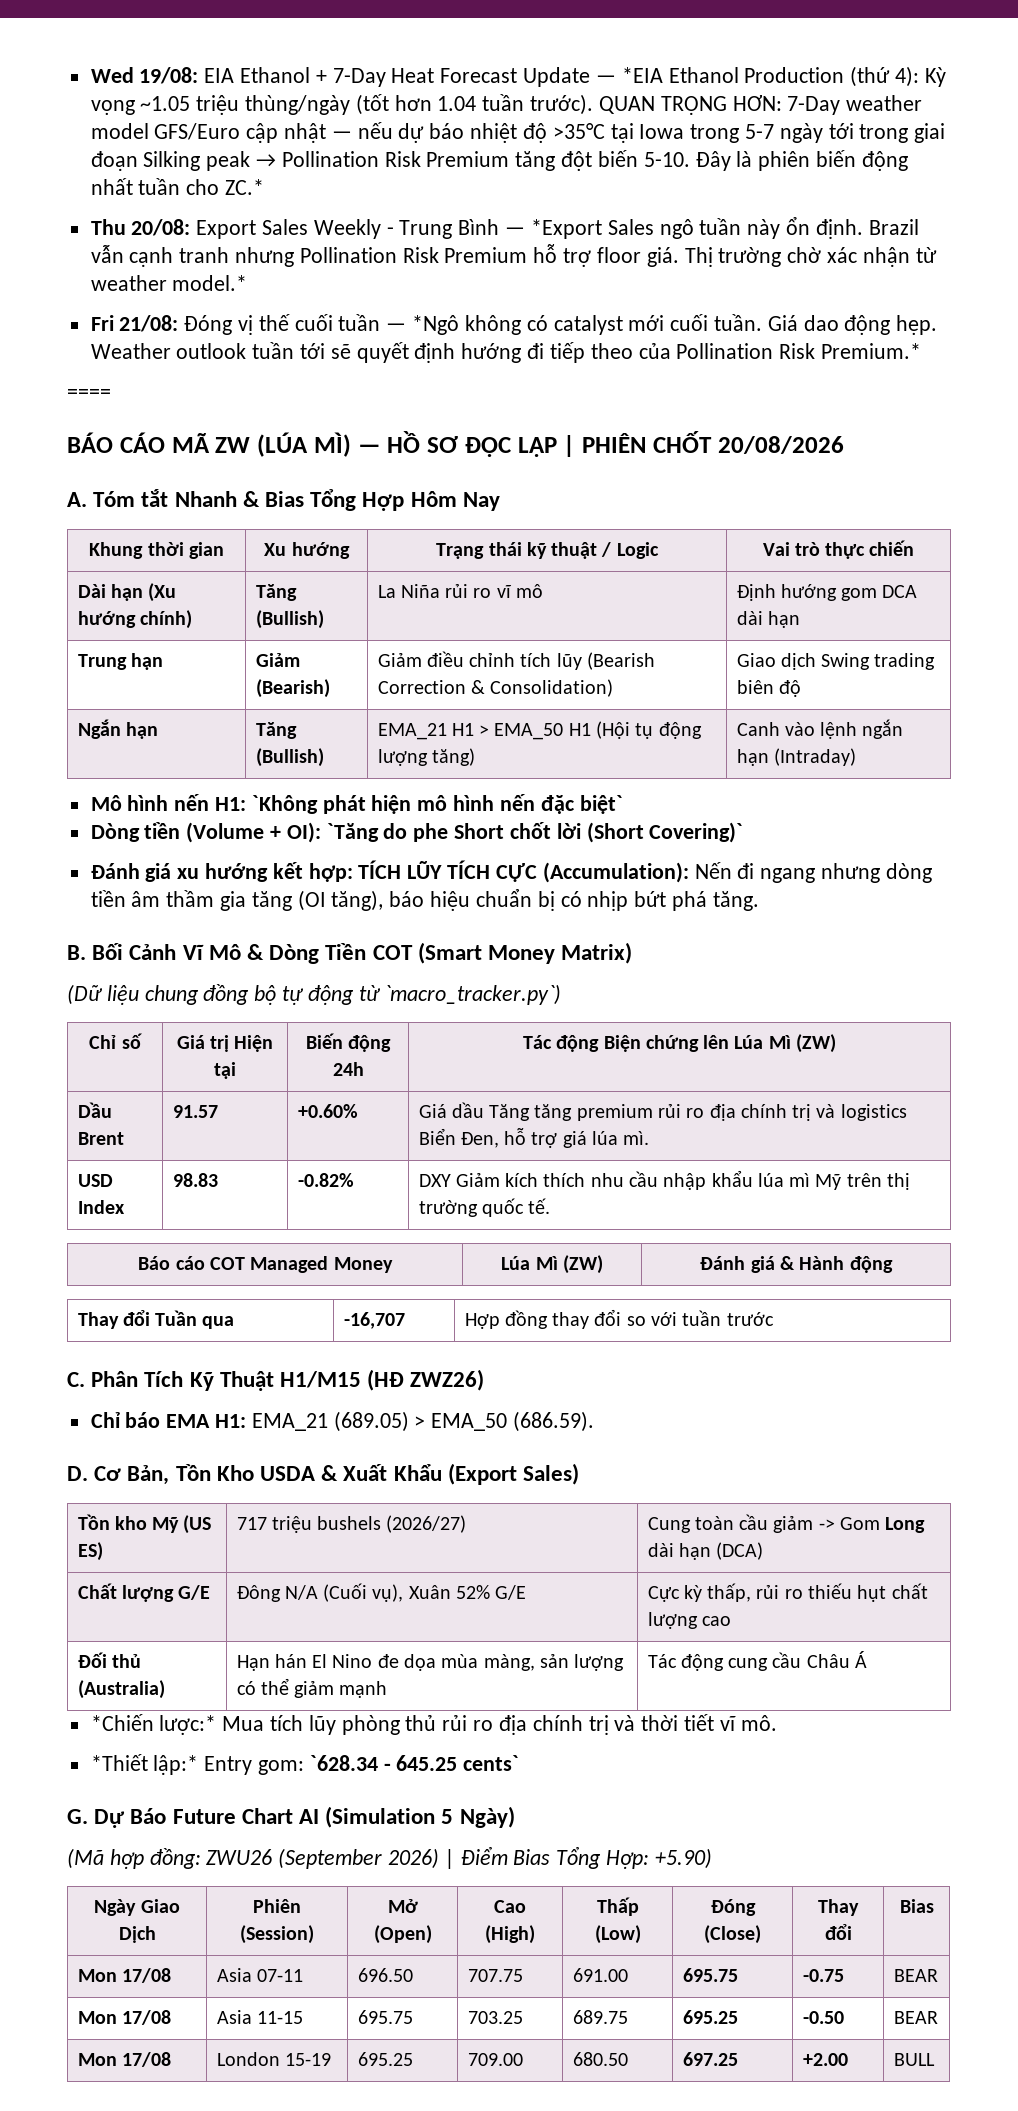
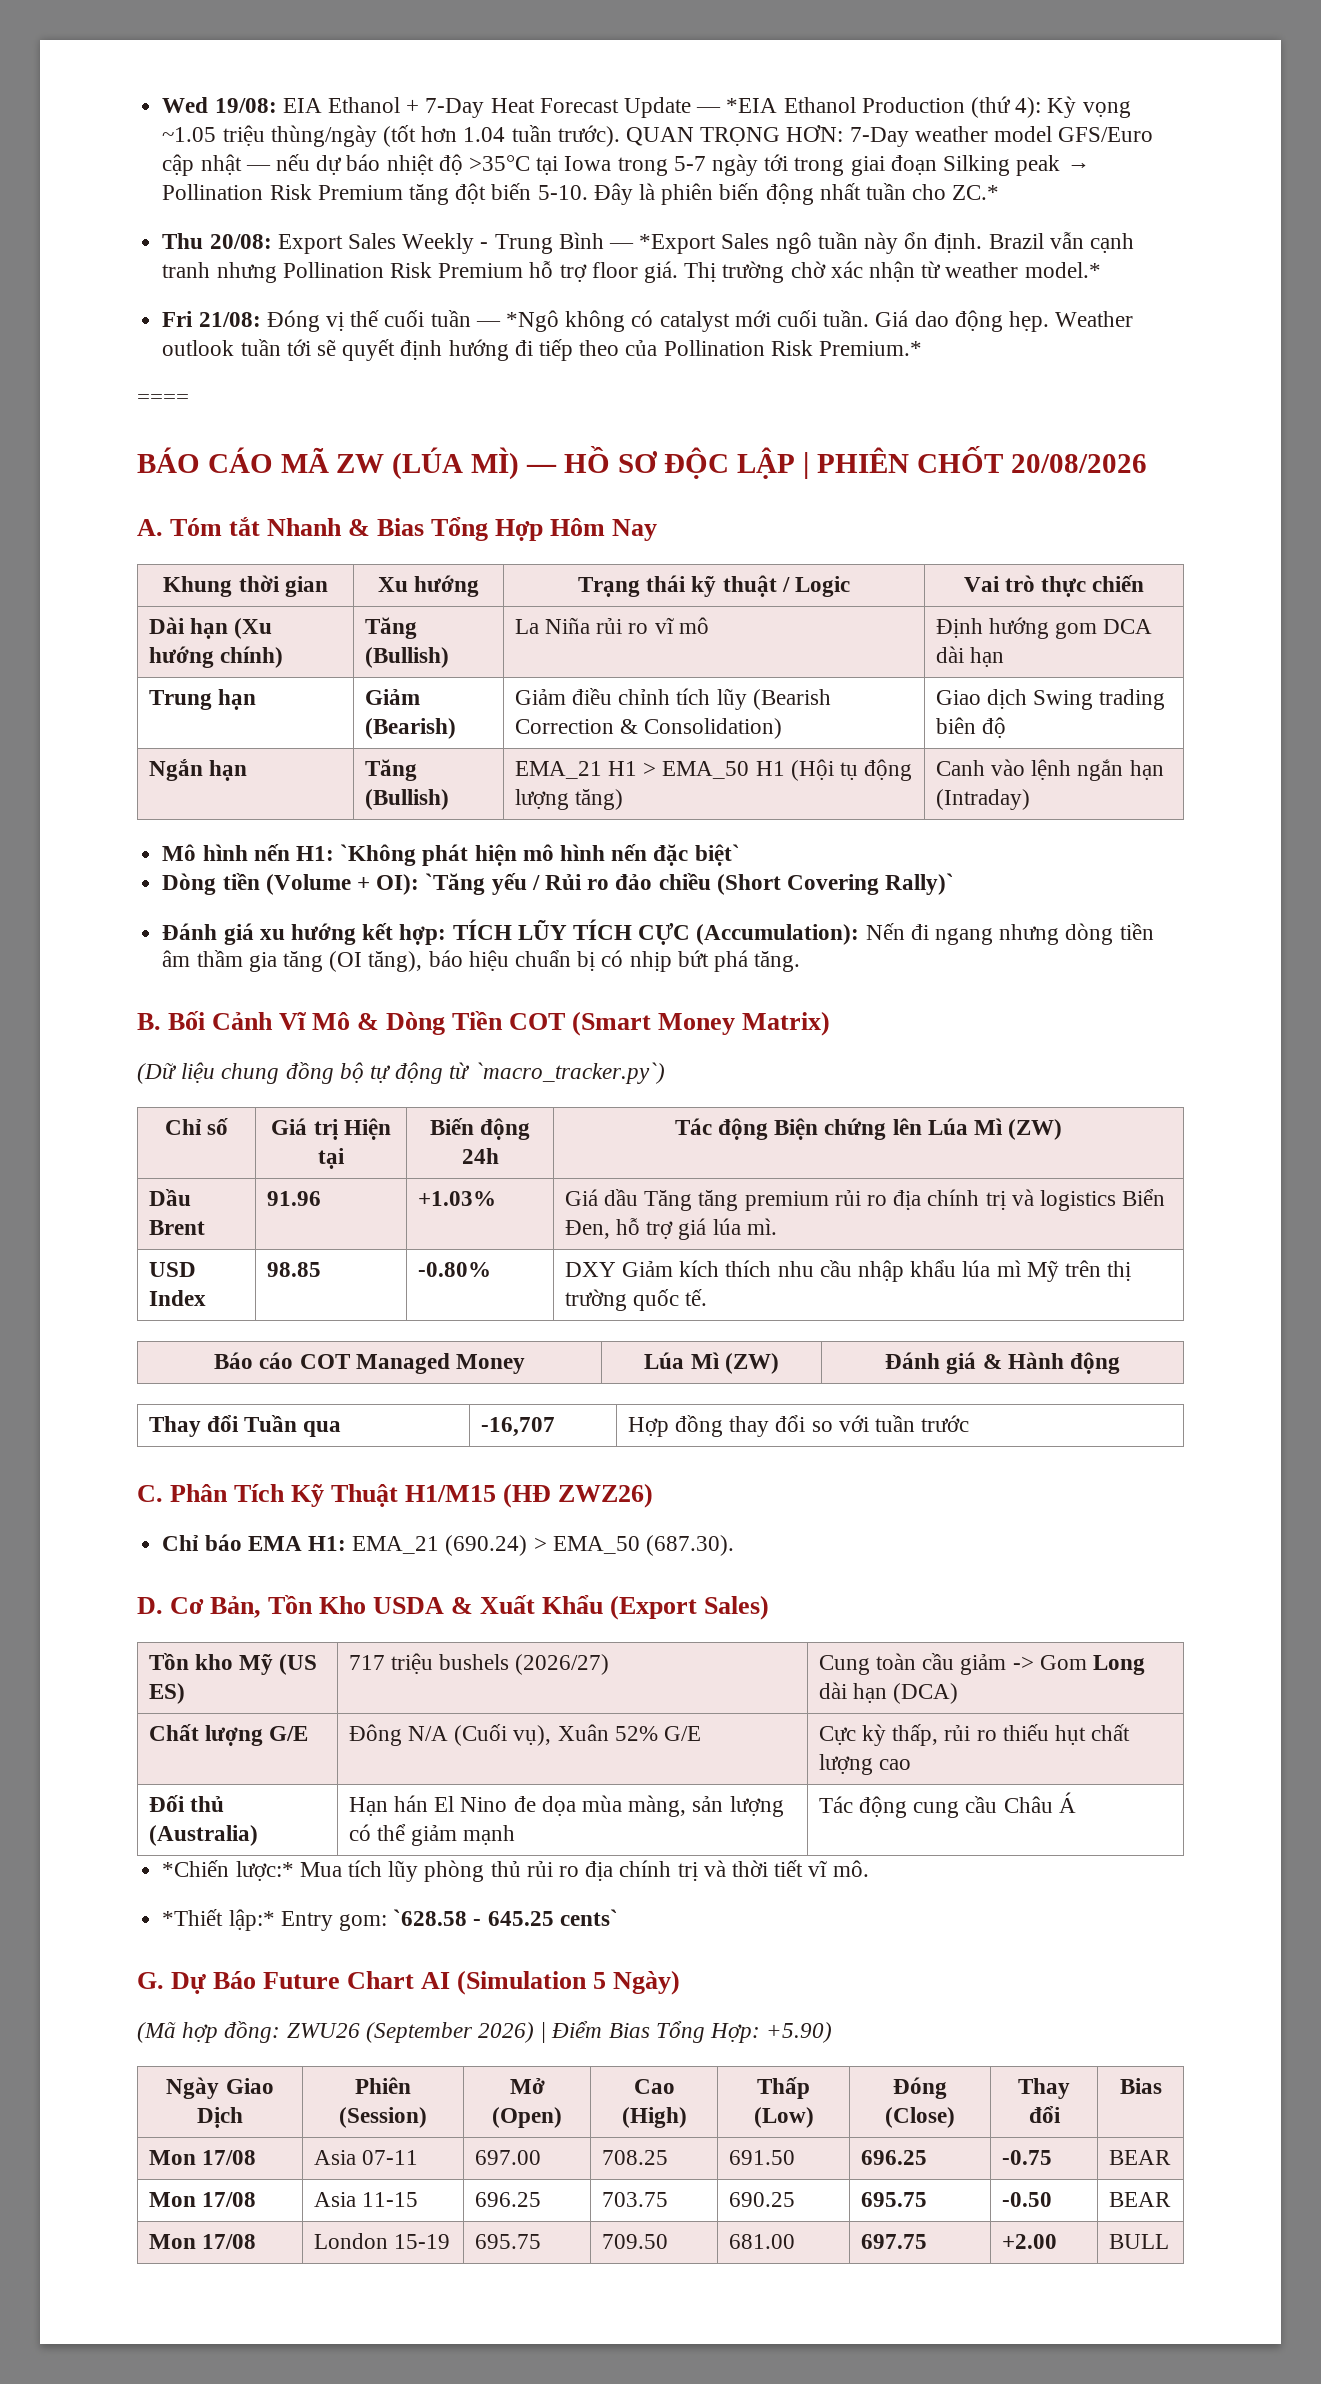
- Dòng tiền (Volume + OI): `Tăng do phe Short chốt lời (Short Covering)`
+ Dòng tiền (Volume + OI): `Tăng yếu / Rủi ro đảo chiều (Short Covering Rally)`
- Dầu Brent | 91.57 | +0.60% | Giá dầu Tăng tăng premium rủi ro địa chính trị và logistics Biển Đen, hỗ trợ giá lúa mì.
+ Dầu Brent | 91.96 | +1.03% | Giá dầu Tăng tăng premium rủi ro địa chính trị và logistics Biển Đen, hỗ trợ giá lúa mì.
- USD Index | 98.83 | -0.82% | DXY Giảm kích thích nhu cầu nhập khẩu lúa mì Mỹ trên thị trường quốc tế.
+ USD Index | 98.85 | -0.80% | DXY Giảm kích thích nhu cầu nhập khẩu lúa mì Mỹ trên thị trường quốc tế.
- Chỉ báo EMA H1: EMA_21 (689.05) > EMA_50 (686.59).
+ Chỉ báo EMA H1: EMA_21 (690.24) > EMA_50 (687.30).
- *Thiết lập:* Entry gom: `628.34 - 645.25 cents`
+ *Thiết lập:* Entry gom: `628.58 - 645.25 cents`
- Mon 17/08 | Asia 07-11 | 696.50 | 707.75 | 691.00 | 695.75 | -0.75 | BEAR
+ Mon 17/08 | Asia 07-11 | 697.00 | 708.25 | 691.50 | 696.25 | -0.75 | BEAR
- Mon 17/08 | Asia 11-15 | 695.75 | 703.25 | 689.75 | 695.25 | -0.50 | BEAR
+ Mon 17/08 | Asia 11-15 | 696.25 | 703.75 | 690.25 | 695.75 | -0.50 | BEAR
- Mon 17/08 | London 15-19 | 695.25 | 709.00 | 680.50 | 697.25 | +2.00 | BULL
+ Mon 17/08 | London 15-19 | 695.75 | 709.50 | 681.00 | 697.75 | +2.00 | BULL

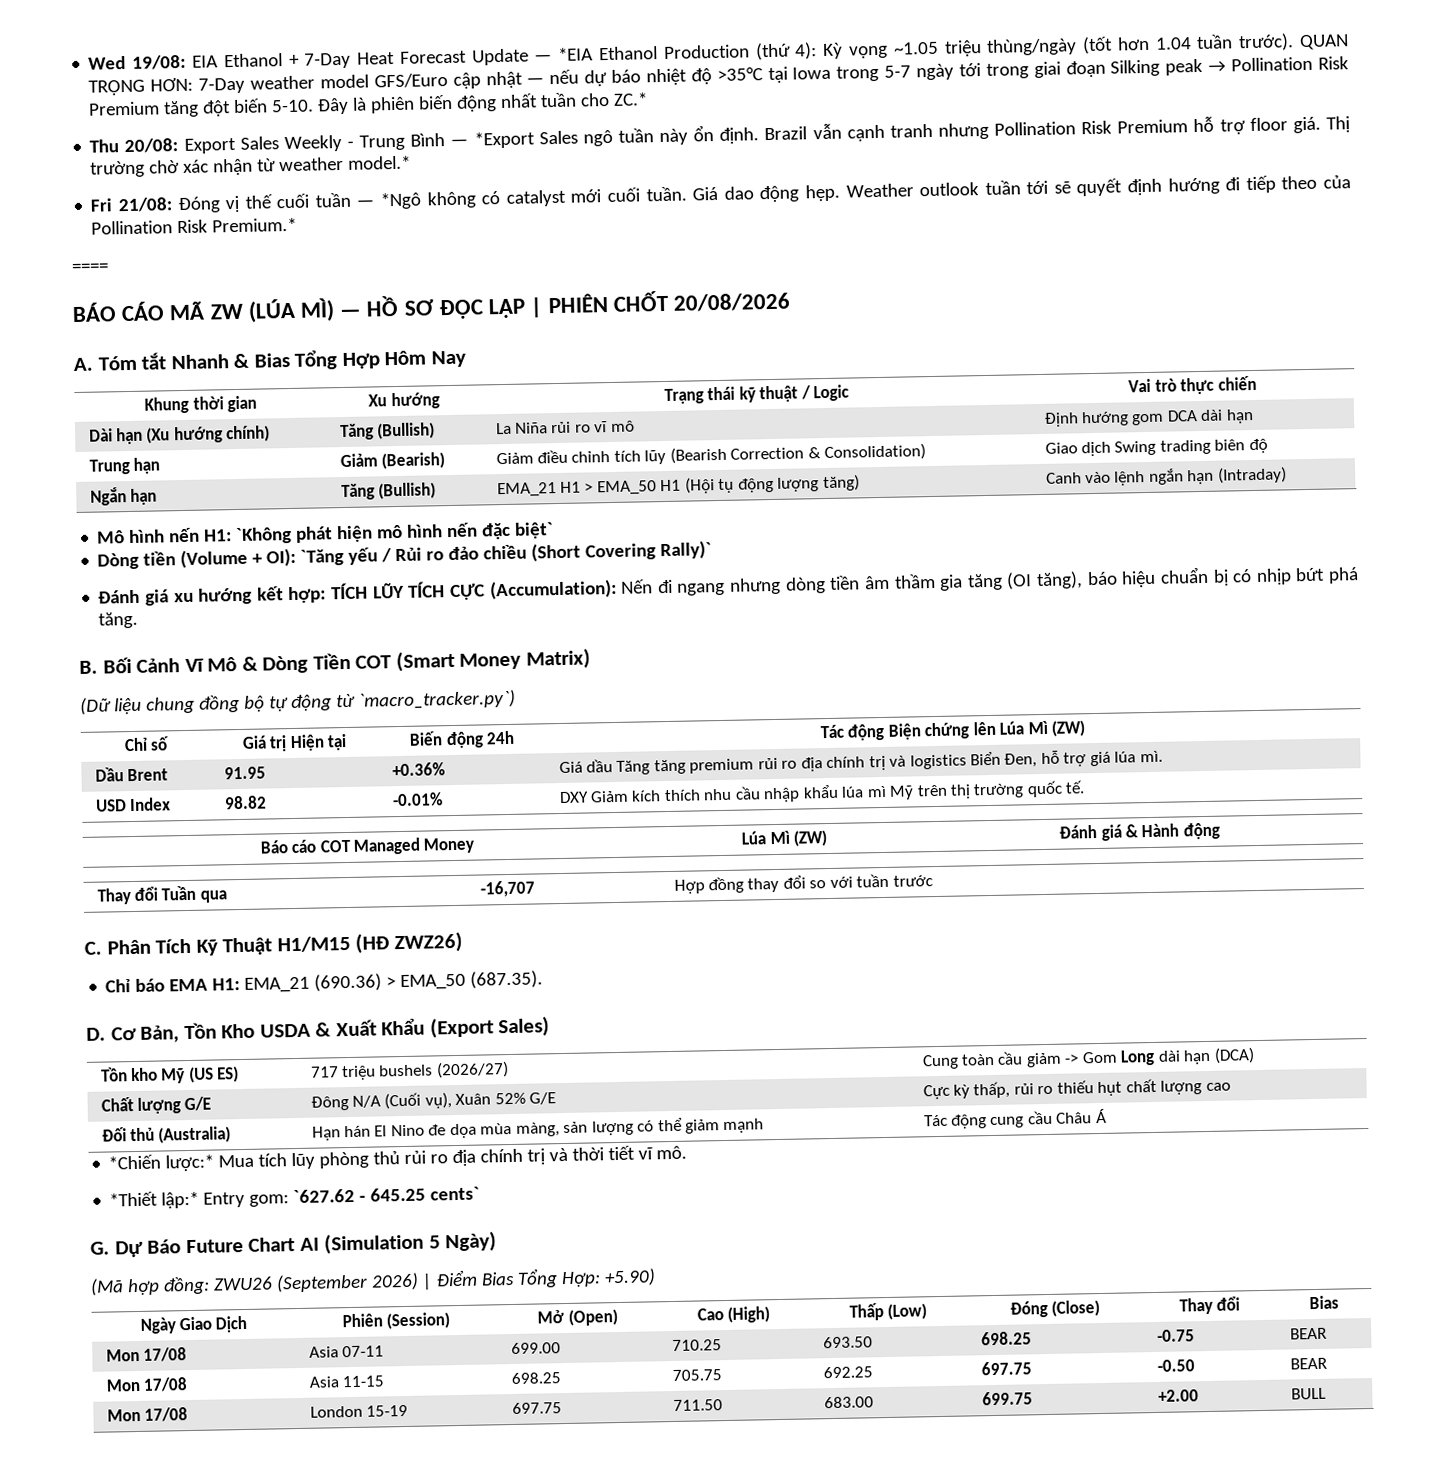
- Dầu Brent | 91.96 | +1.03% | Giá dầu Tăng tăng premium rủi ro địa chính trị và logistics Biển Đen, hỗ trợ giá lúa mì.
+ Dầu Brent | 91.95 | +0.36% | Giá dầu Tăng tăng premium rủi ro địa chính trị và logistics Biển Đen, hỗ trợ giá lúa mì.
- USD Index | 98.85 | -0.80% | DXY Giảm kích thích nhu cầu nhập khẩu lúa mì Mỹ trên thị trường quốc tế.
+ USD Index | 98.82 | -0.01% | DXY Giảm kích thích nhu cầu nhập khẩu lúa mì Mỹ trên thị trường quốc tế.
- Chỉ báo EMA H1: EMA_21 (690.24) > EMA_50 (687.30).
+ Chỉ báo EMA H1: EMA_21 (690.36) > EMA_50 (687.35).
- *Thiết lập:* Entry gom: `628.58 - 645.25 cents`
+ *Thiết lập:* Entry gom: `627.62 - 645.25 cents`
- Mon 17/08 | Asia 07-11 | 697.00 | 708.25 | 691.50 | 696.25 | -0.75 | BEAR
+ Mon 17/08 | Asia 07-11 | 699.00 | 710.25 | 693.50 | 698.25 | -0.75 | BEAR
- Mon 17/08 | Asia 11-15 | 696.25 | 703.75 | 690.25 | 695.75 | -0.50 | BEAR
+ Mon 17/08 | Asia 11-15 | 698.25 | 705.75 | 692.25 | 697.75 | -0.50 | BEAR
- Mon 17/08 | London 15-19 | 695.75 | 709.50 | 681.00 | 697.75 | +2.00 | BULL
+ Mon 17/08 | London 15-19 | 697.75 | 711.50 | 683.00 | 699.75 | +2.00 | BULL

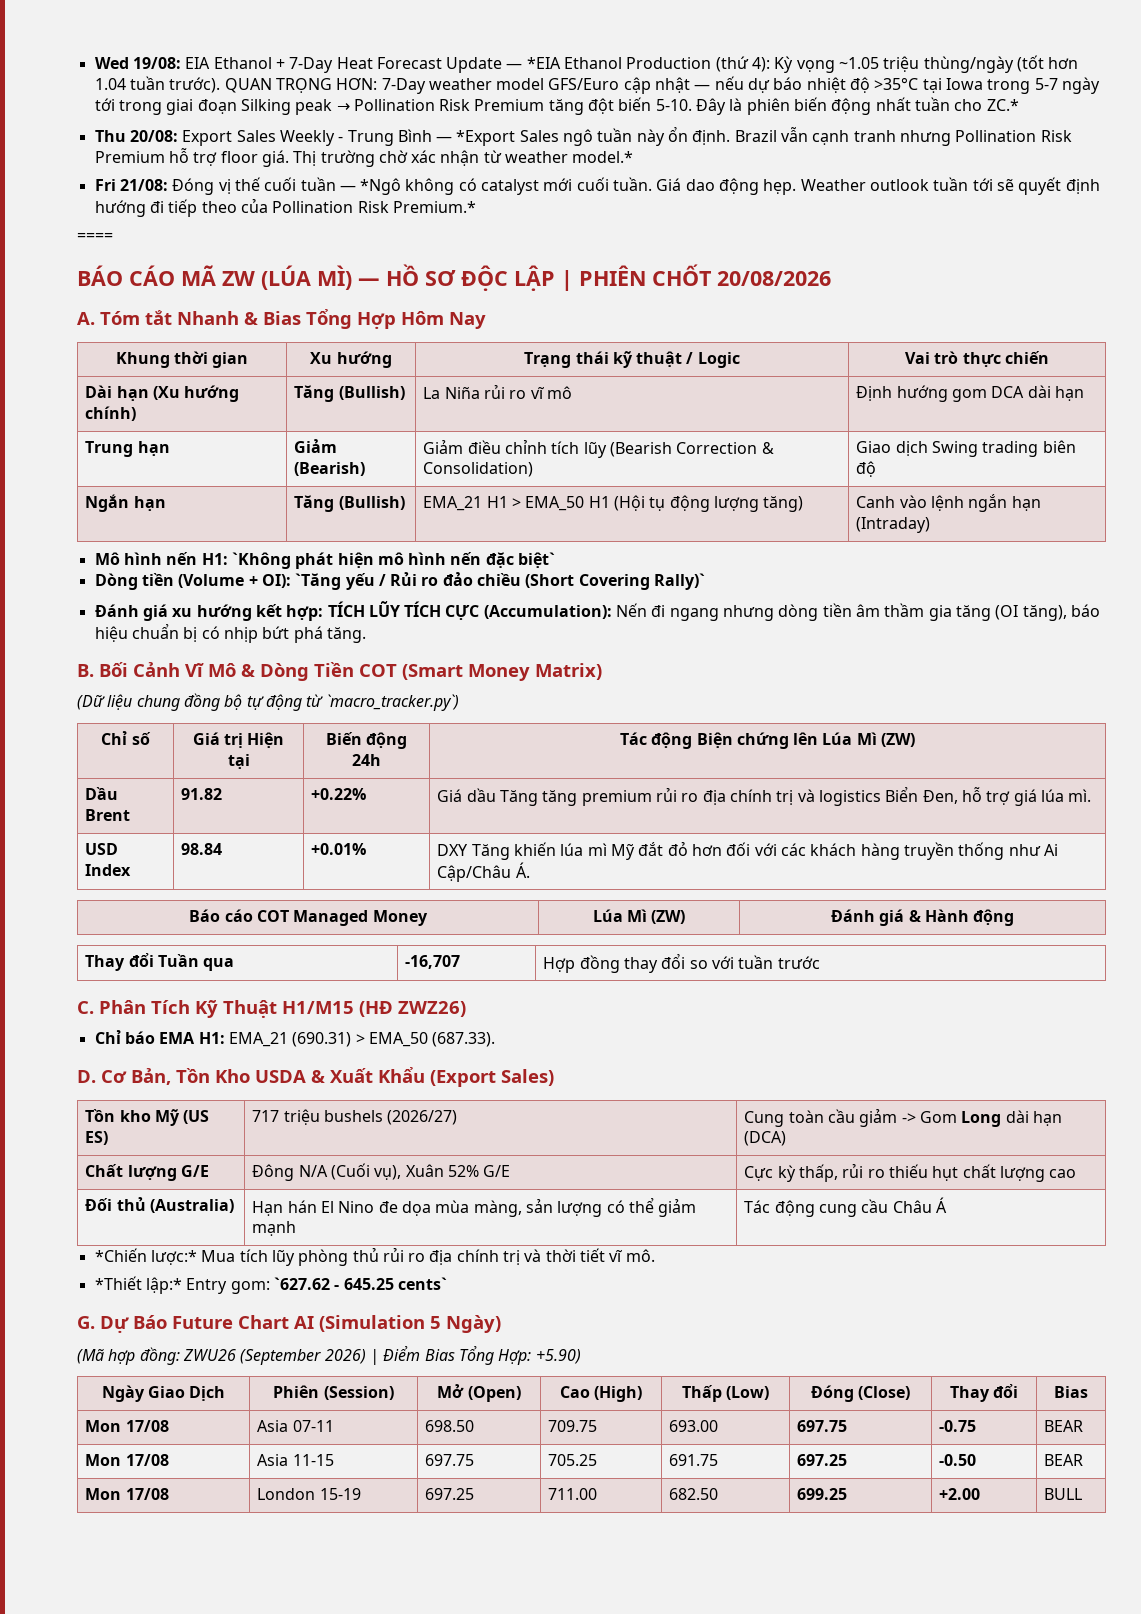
- Dầu Brent | 91.95 | +0.36% | Giá dầu Tăng tăng premium rủi ro địa chính trị và logistics Biển Đen, hỗ trợ giá lúa mì.
+ Dầu Brent | 91.82 | +0.22% | Giá dầu Tăng tăng premium rủi ro địa chính trị và logistics Biển Đen, hỗ trợ giá lúa mì.
- USD Index | 98.82 | -0.01% | DXY Giảm kích thích nhu cầu nhập khẩu lúa mì Mỹ trên thị trường quốc tế.
+ USD Index | 98.84 | +0.01% | DXY Tăng khiến lúa mì Mỹ đắt đỏ hơn đối với các khách hàng truyền thống như Ai Cập/Châu Á.
- Chỉ báo EMA H1: EMA_21 (690.36) > EMA_50 (687.35).
+ Chỉ báo EMA H1: EMA_21 (690.31) > EMA_50 (687.33).
- Mon 17/08 | Asia 07-11 | 699.00 | 710.25 | 693.50 | 698.25 | -0.75 | BEAR
+ Mon 17/08 | Asia 07-11 | 698.50 | 709.75 | 693.00 | 697.75 | -0.75 | BEAR
- Mon 17/08 | Asia 11-15 | 698.25 | 705.75 | 692.25 | 697.75 | -0.50 | BEAR
+ Mon 17/08 | Asia 11-15 | 697.75 | 705.25 | 691.75 | 697.25 | -0.50 | BEAR
- Mon 17/08 | London 15-19 | 697.75 | 711.50 | 683.00 | 699.75 | +2.00 | BULL
+ Mon 17/08 | London 15-19 | 697.25 | 711.00 | 682.50 | 699.25 | +2.00 | BULL

